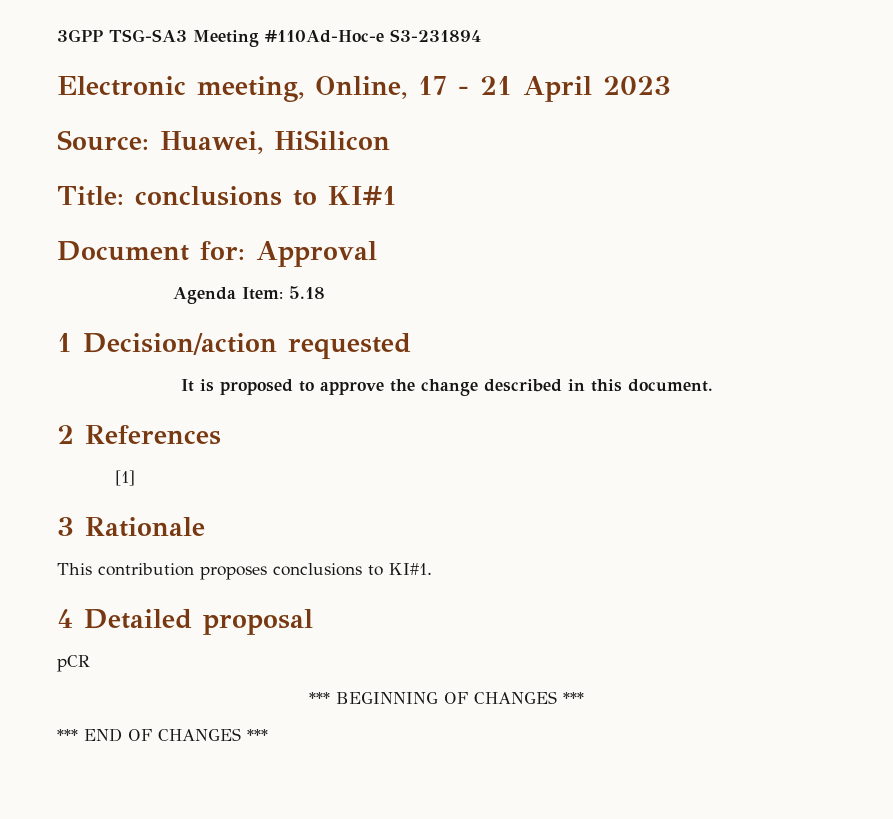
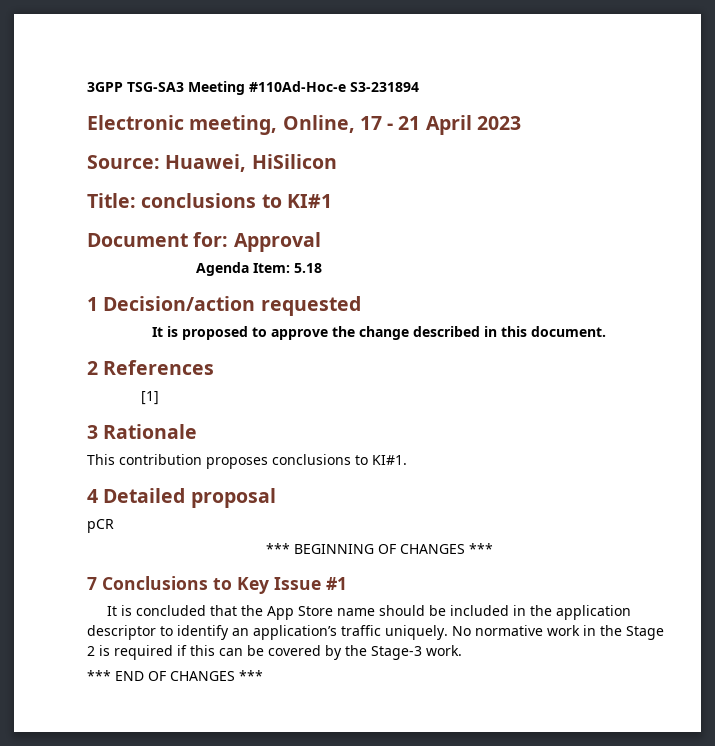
+ 7 Conclusions to Key Issue #1
+ It is concluded that the App Store name should be included in the application descriptor to identify an application’s traffic uniquely. No normative work in the Stage 2 is required if this can be covered by the Stage-3 work.

